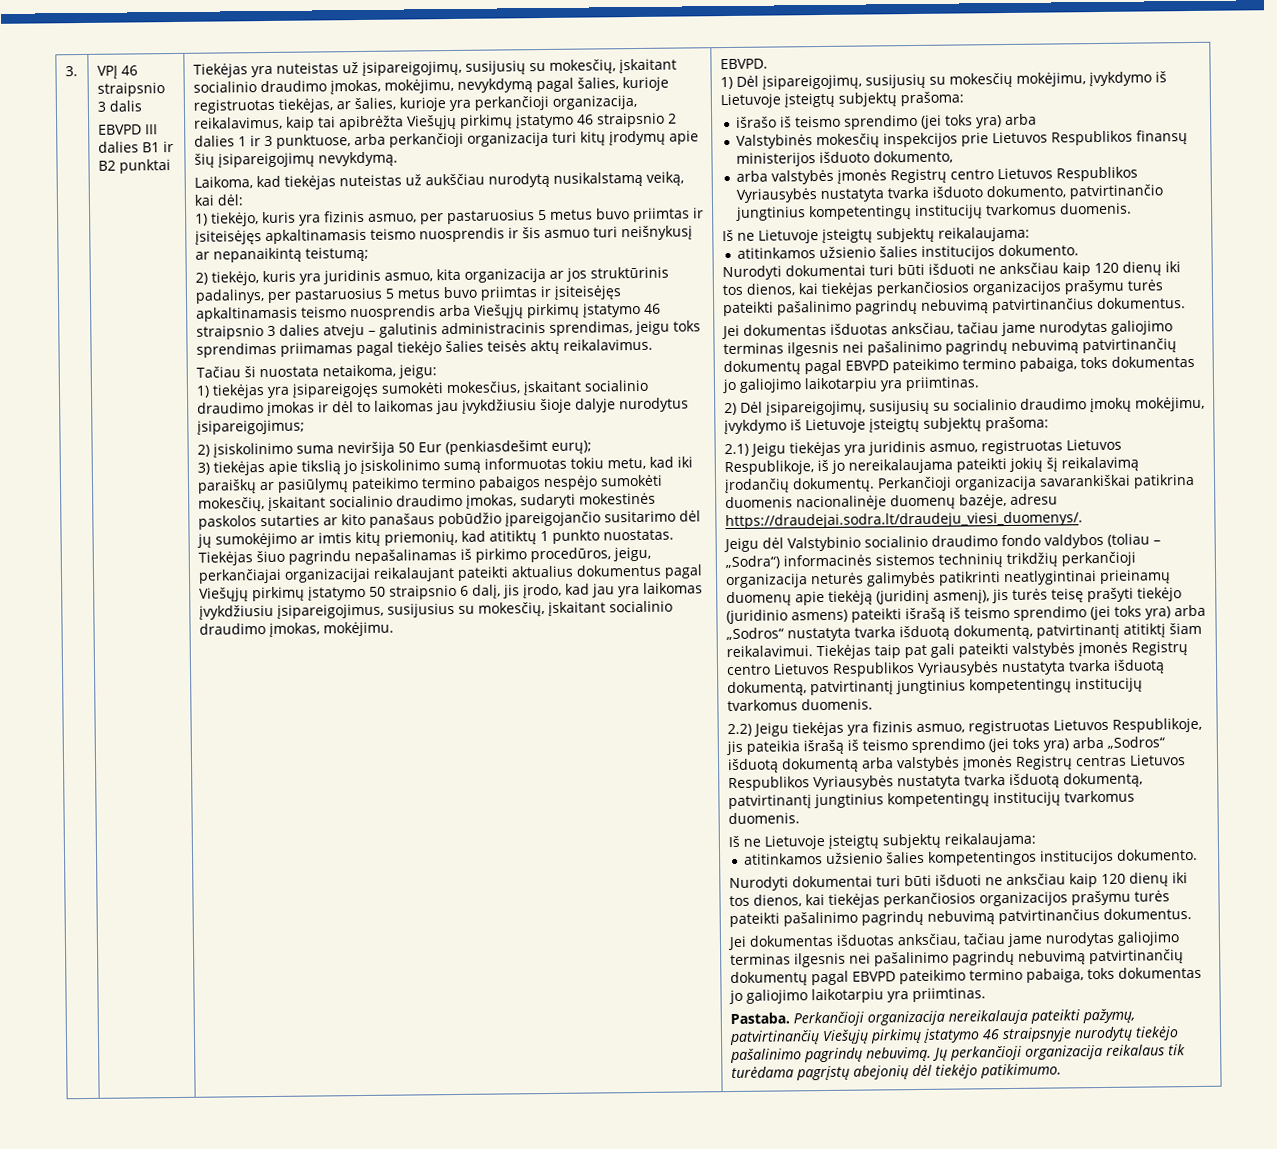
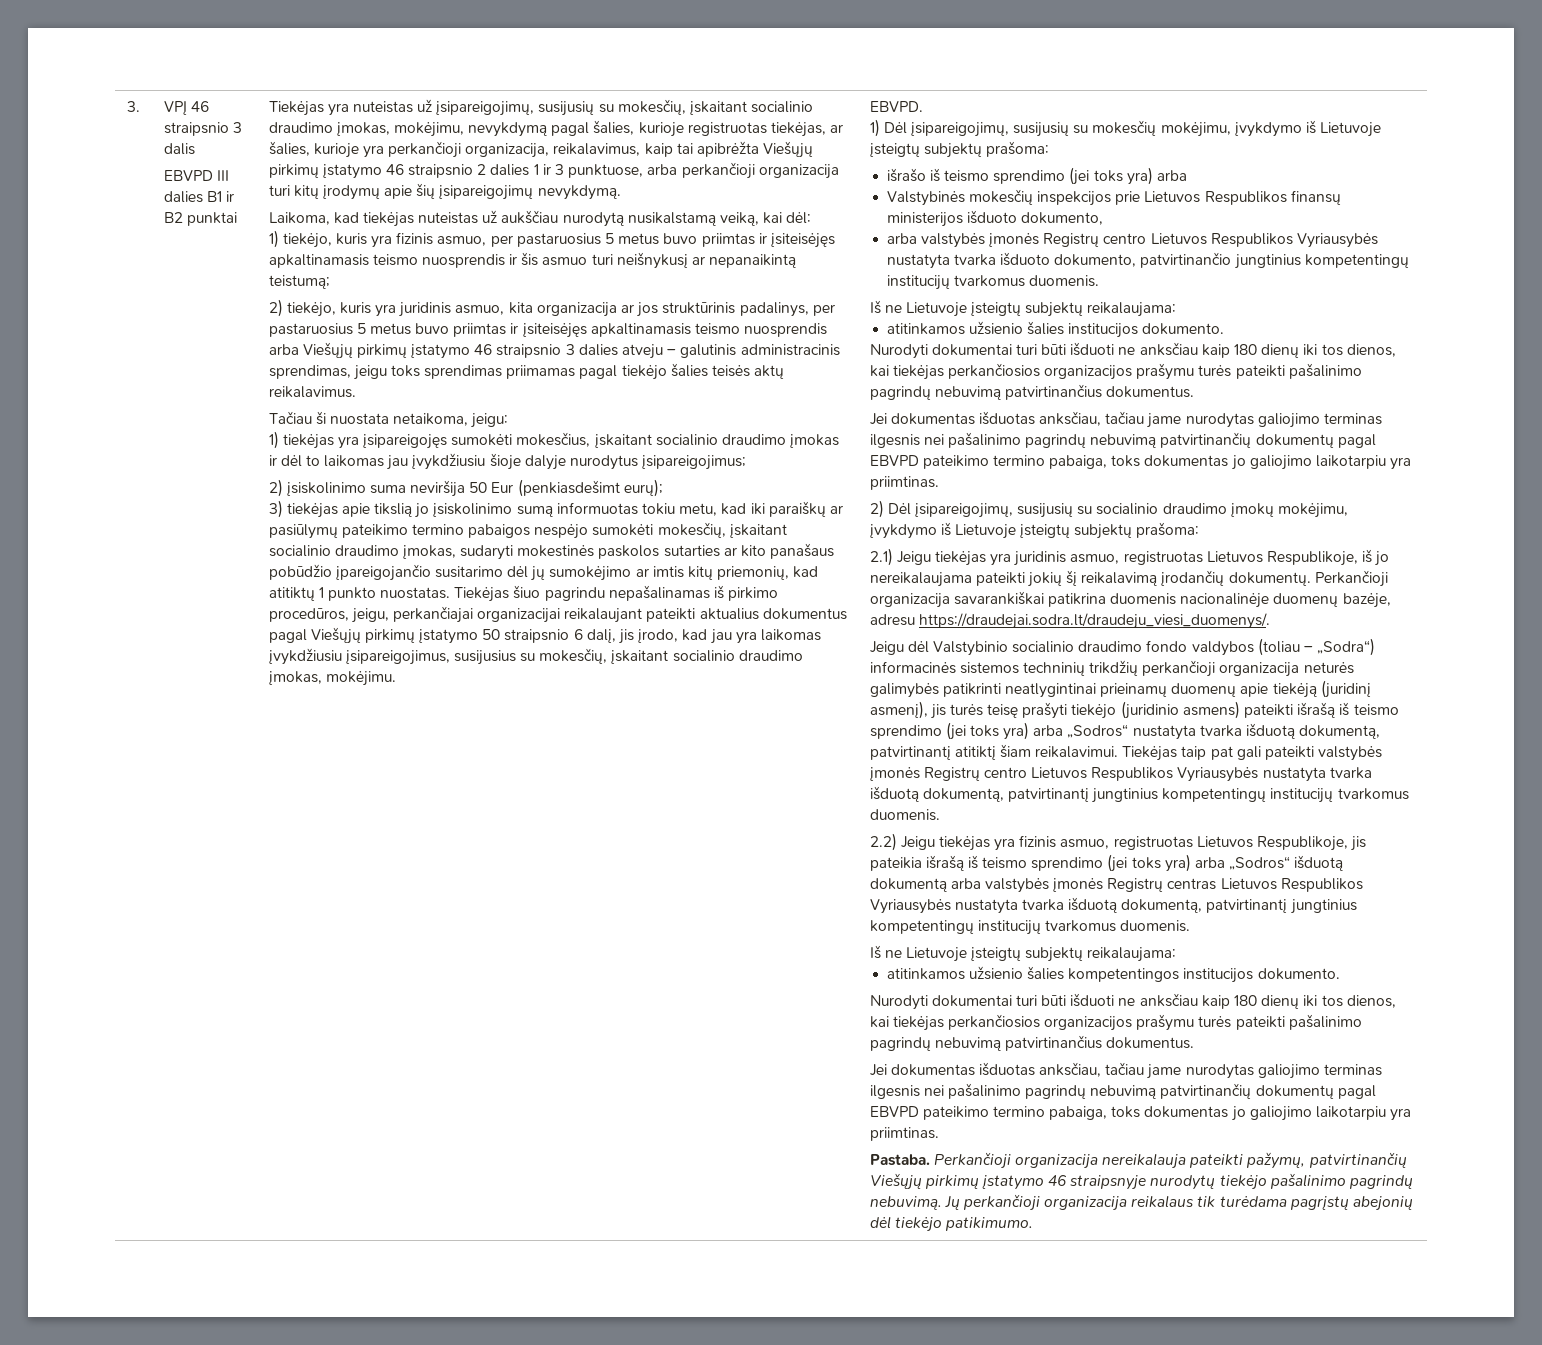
  atitinkamos užsienio šalies institucijos dokumento.
- Nurodyti dokumentai turi būti išduoti ne anksčiau kaip 120 dienų iki tos dienos, kai tiekėjas perkančiosios organizacijos prašymu turės pateikti pašalinimo pagrindų nebuvimą patvirtinančius dokumentus.
+ Nurodyti dokumentai turi būti išduoti ne anksčiau kaip 180 dienų iki tos dienos, kai tiekėjas perkančiosios organizacijos prašymu turės pateikti pašalinimo pagrindų nebuvimą patvirtinančius dokumentus.
  atitinkamos užsienio šalies kompetentingos institucijos dokumento.
- Nurodyti dokumentai turi būti išduoti ne anksčiau kaip 120 dienų iki tos dienos, kai tiekėjas perkančiosios organizacijos prašymu turės pateikti pašalinimo pagrindų nebuvimą patvirtinančius dokumentus.
+ Nurodyti dokumentai turi būti išduoti ne anksčiau kaip 180 dienų iki tos dienos, kai tiekėjas perkančiosios organizacijos prašymu turės pateikti pašalinimo pagrindų nebuvimą patvirtinančius dokumentus.

